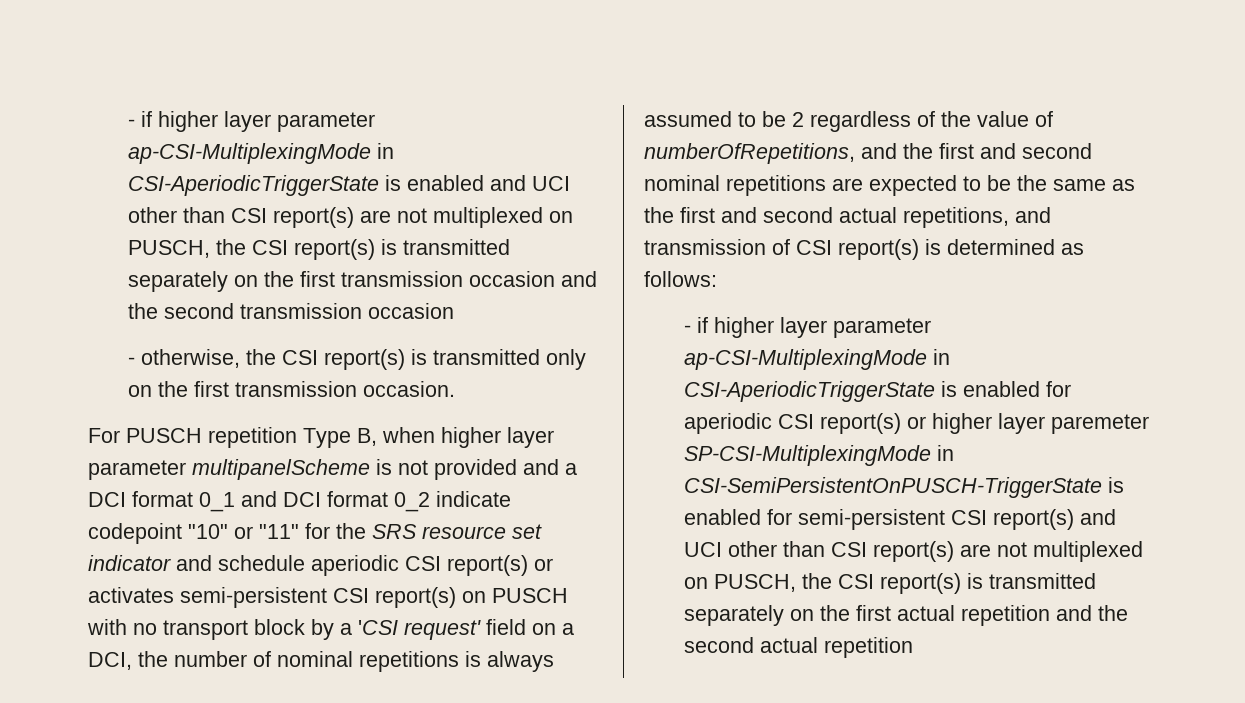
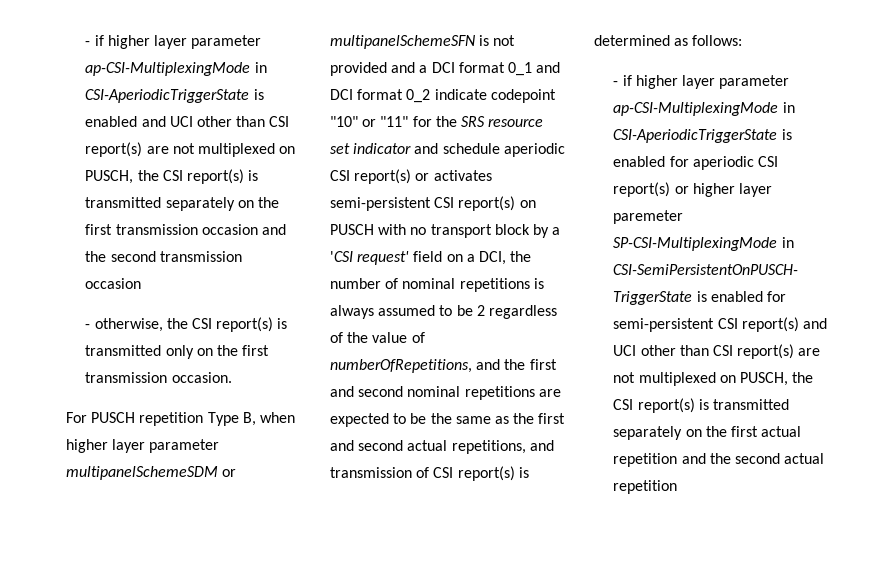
- For PUSCH repetition Type B, when higher layer parameter multipanelScheme is not provided and a DCI format 0_1 and DCI format 0_2 indicate codepoint "10" or "11" for the SRS resource set indicator and schedule aperiodic CSI report(s) or activates semi-persistent CSI report(s) on PUSCH with no transport block by a 'CSI request' field on a DCI, the number of nominal repetitions is always assumed to be 2 regardless of the value of numberOfRepetitions, and the first and second nominal repetitions are expected to be the same as the first and second actual repetitions, and transmission of CSI report(s) is determined as follows:
+ For PUSCH repetition Type B, when higher layer parameter multipanelSchemeSDM or multipanelSchemeSFN is not provided and a DCI format 0_1 and DCI format 0_2 indicate codepoint "10" or "11" for the SRS resource set indicator and schedule aperiodic CSI report(s) or activates semi-persistent CSI report(s) on PUSCH with no transport block by a 'CSI request' field on a DCI, the number of nominal repetitions is always assumed to be 2 regardless of the value of numberOfRepetitions, and the first and second nominal repetitions are expected to be the same as the first and second actual repetitions, and transmission of CSI report(s) is determined as follows:

